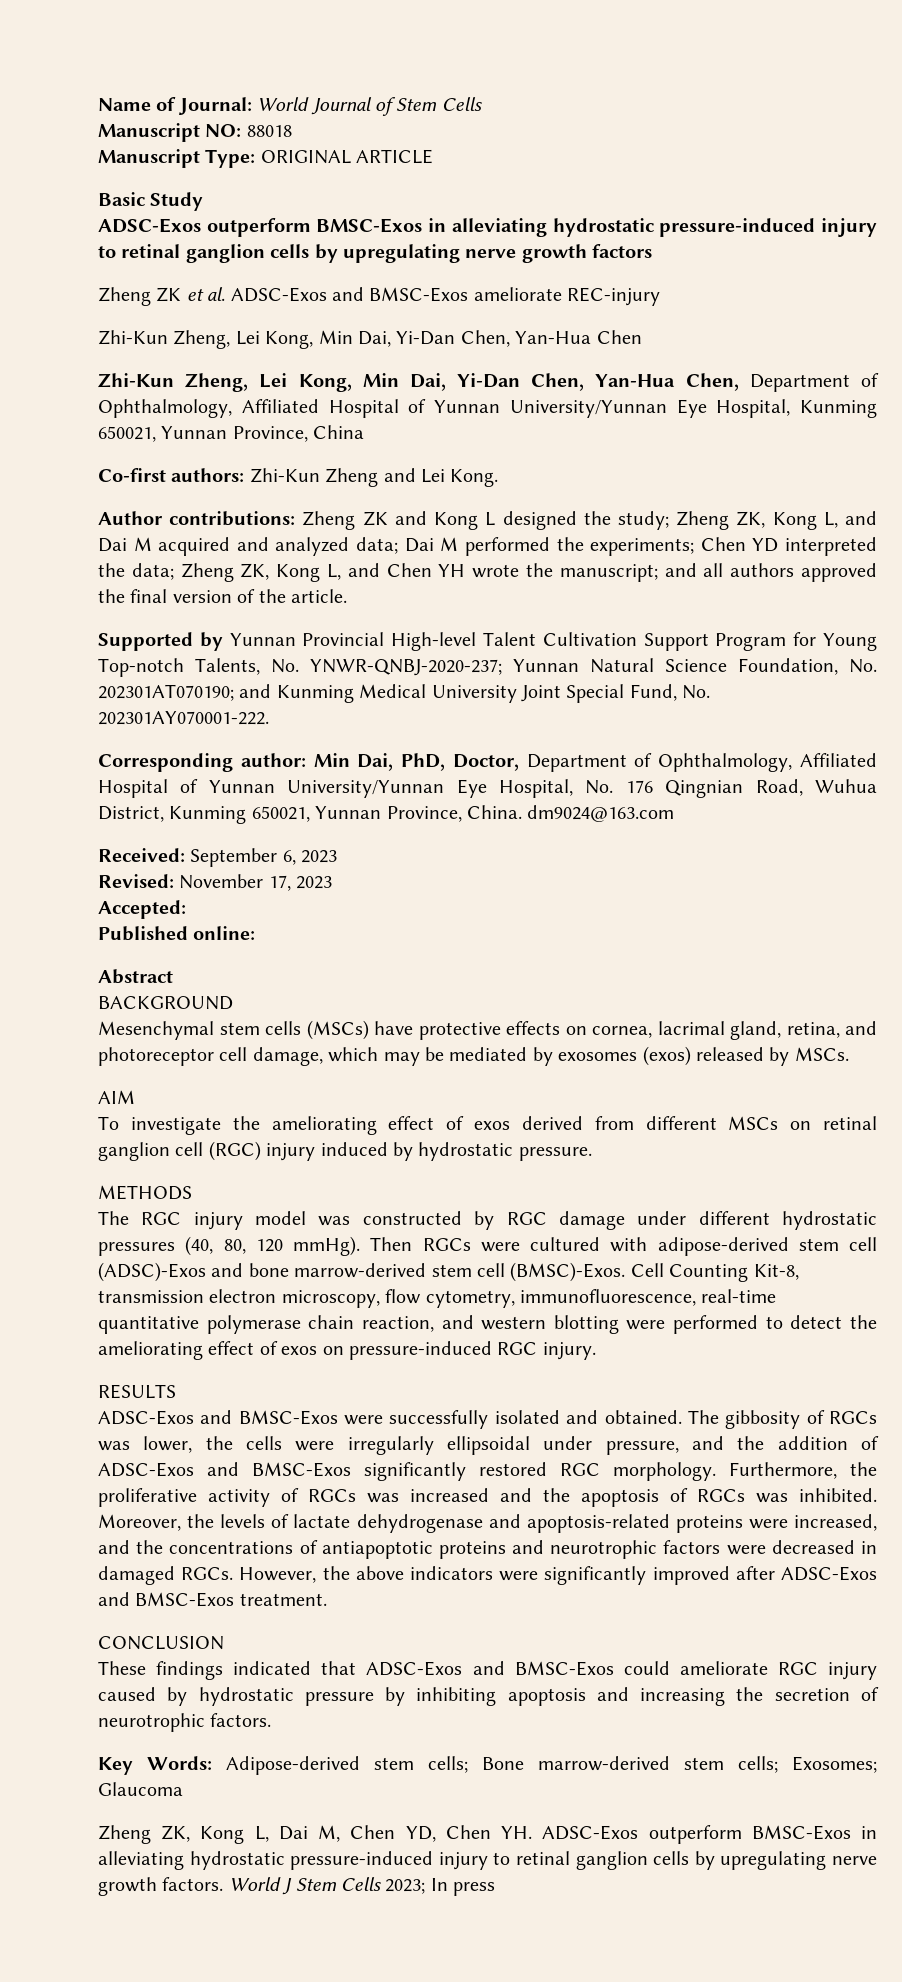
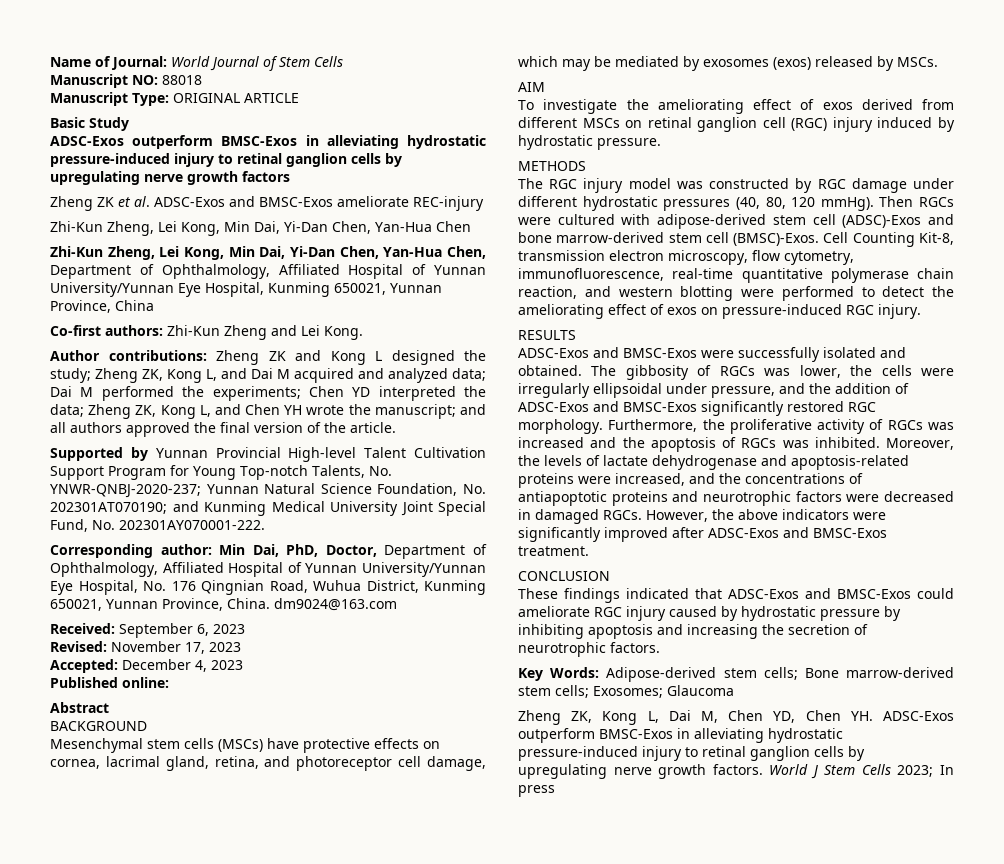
- Accepted:
+ Accepted: December 4, 2023

